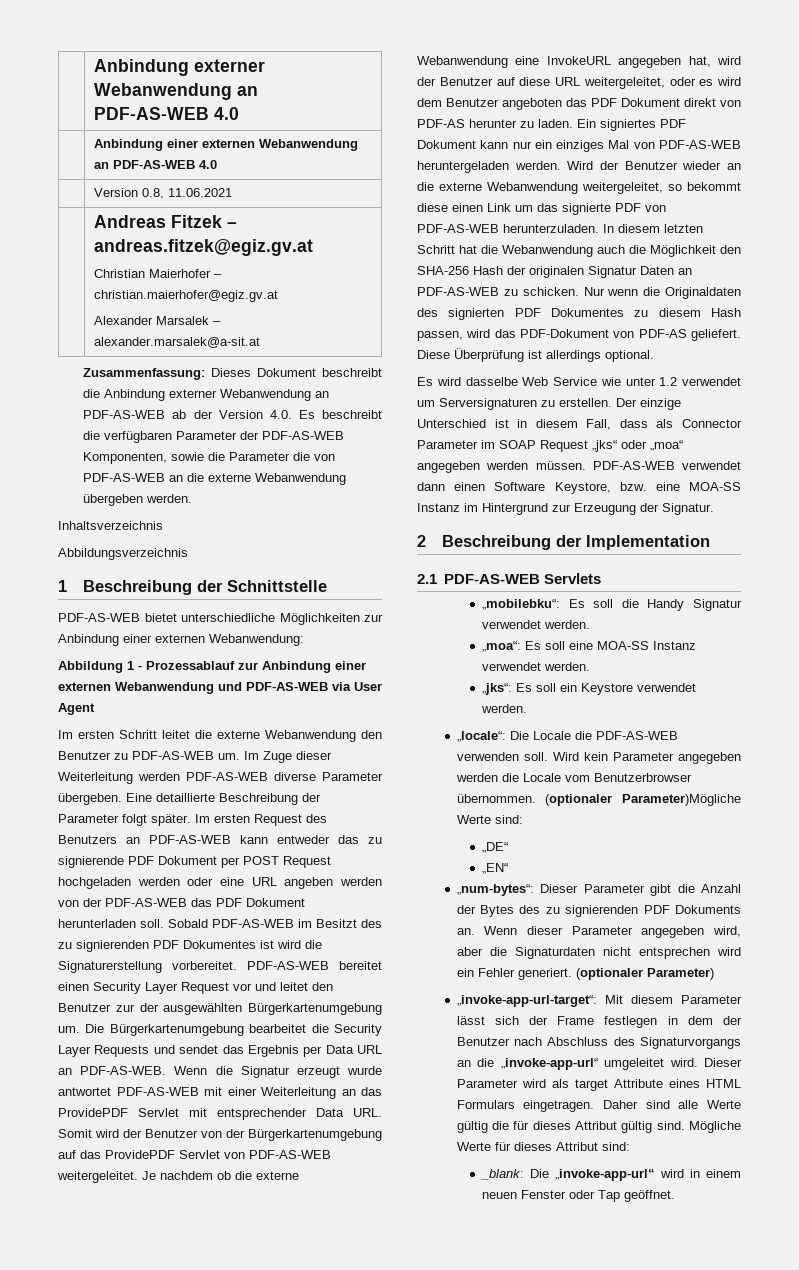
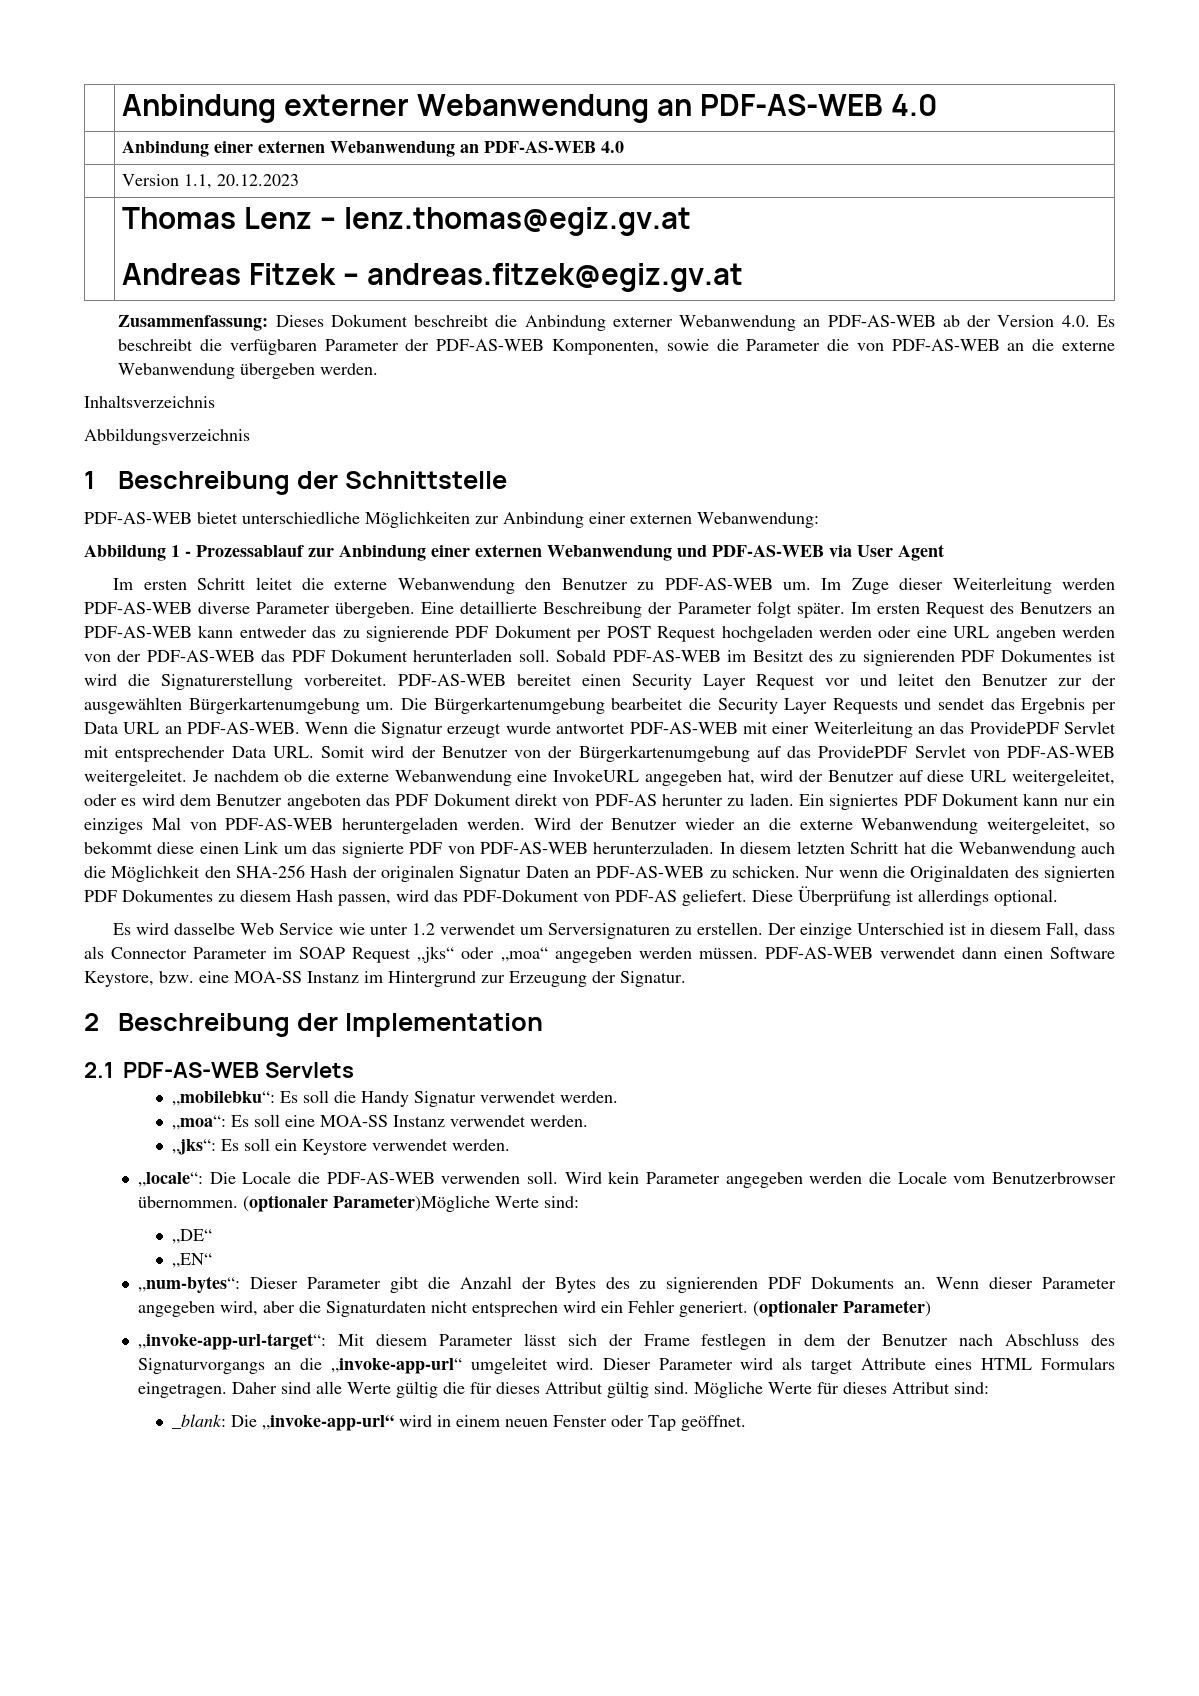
- | Version 0.8, 11.06.2021
- | Andreas Fitzek – andreas.fitzek@egiz.gv.at
- Christian Maierhofer – christian.maierhofer@egiz.gv.at
- Alexander Marsalek – alexander.marsalek@a-sit.at
+ | Version 1.1, 20.12.2023
+ | Thomas Lenz – lenz.thomas@egiz.gv.at
+ Andreas Fitzek – andreas.fitzek@egiz.gv.at

